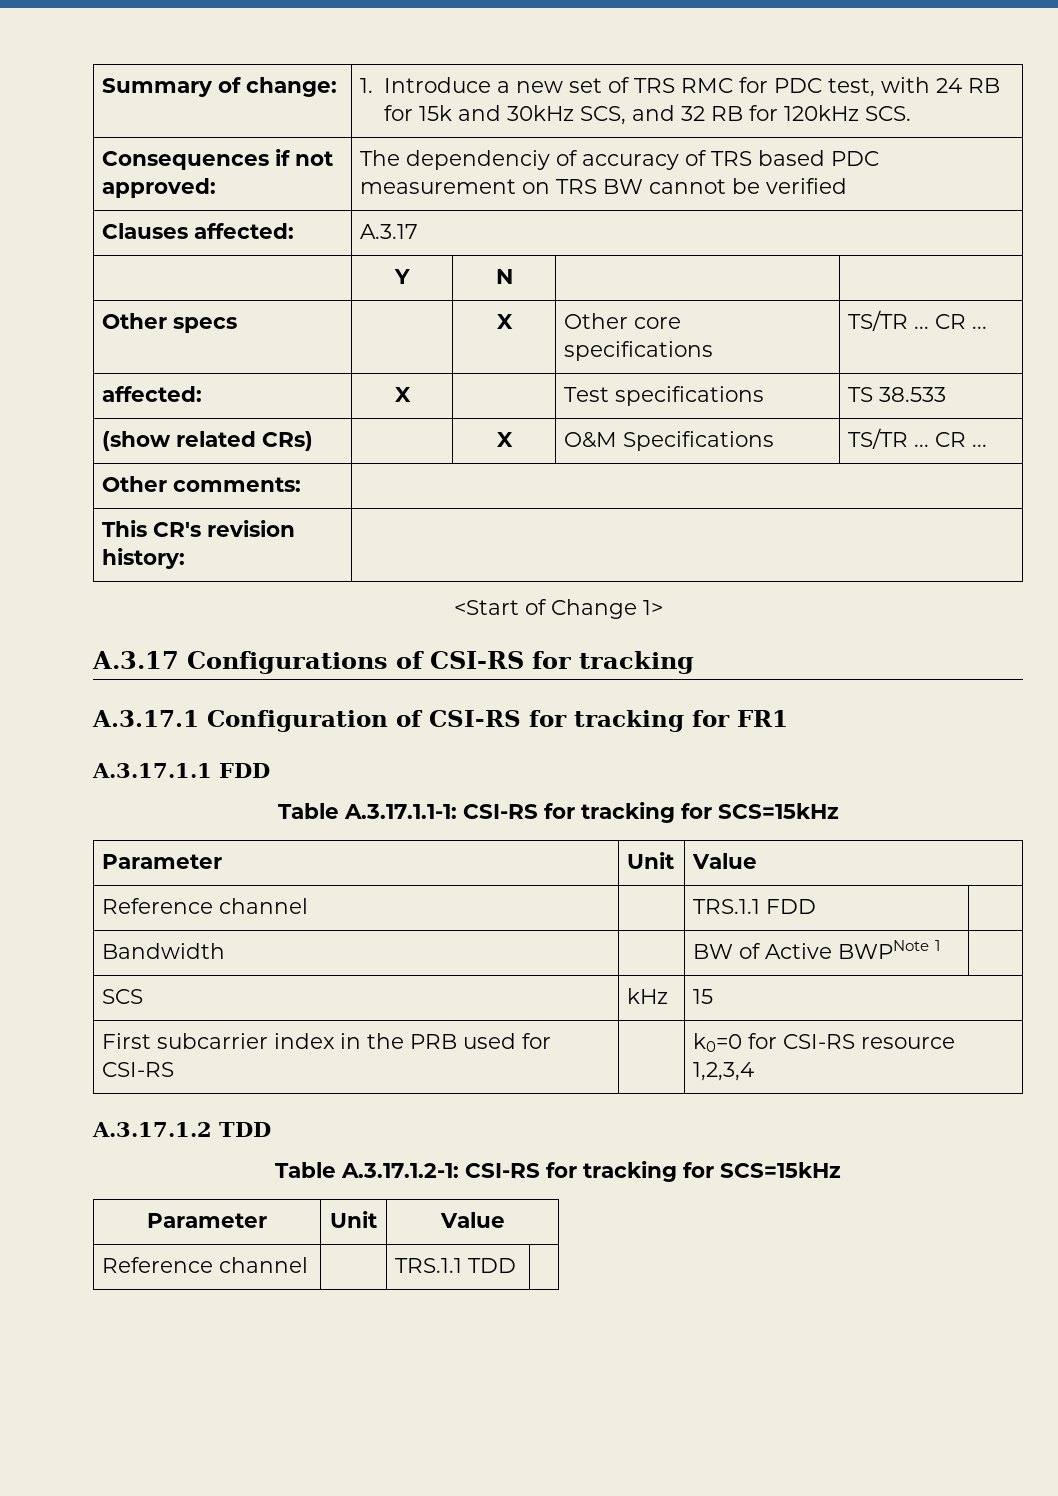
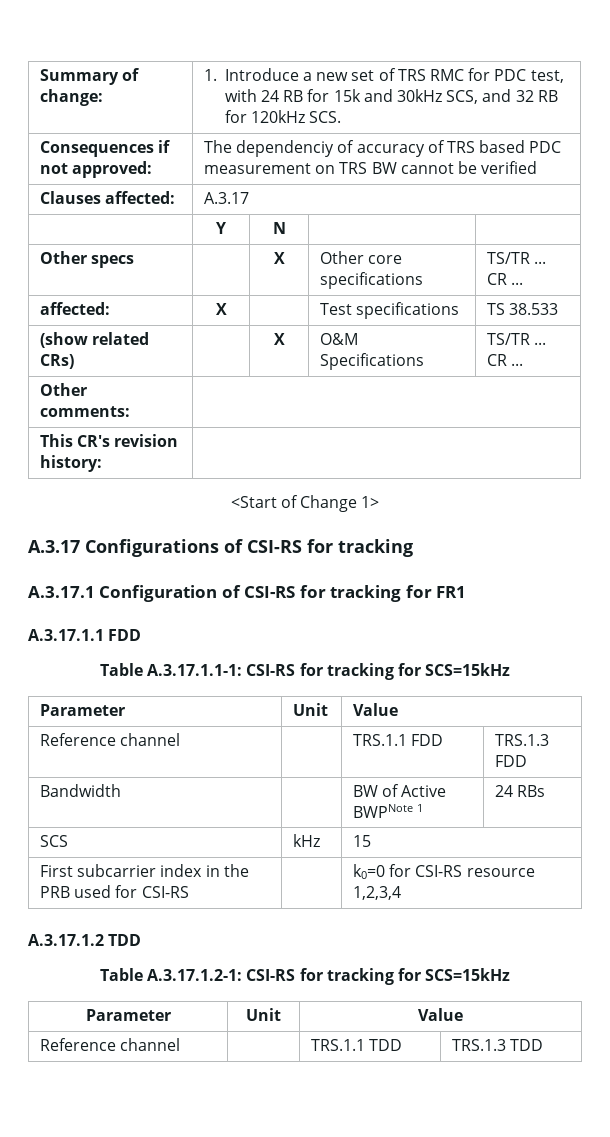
- Reference channel | | TRS.1.1 FDD |
+ Reference channel | | TRS.1.1 FDD | TRS.1.3 FDD
- Bandwidth | | BW of Active BWPNote 1 |
+ Bandwidth | | BW of Active BWPNote 1 | 24 RBs
- Reference channel | | TRS.1.1 TDD |
+ Reference channel | | TRS.1.1 TDD | TRS.1.3 TDD

